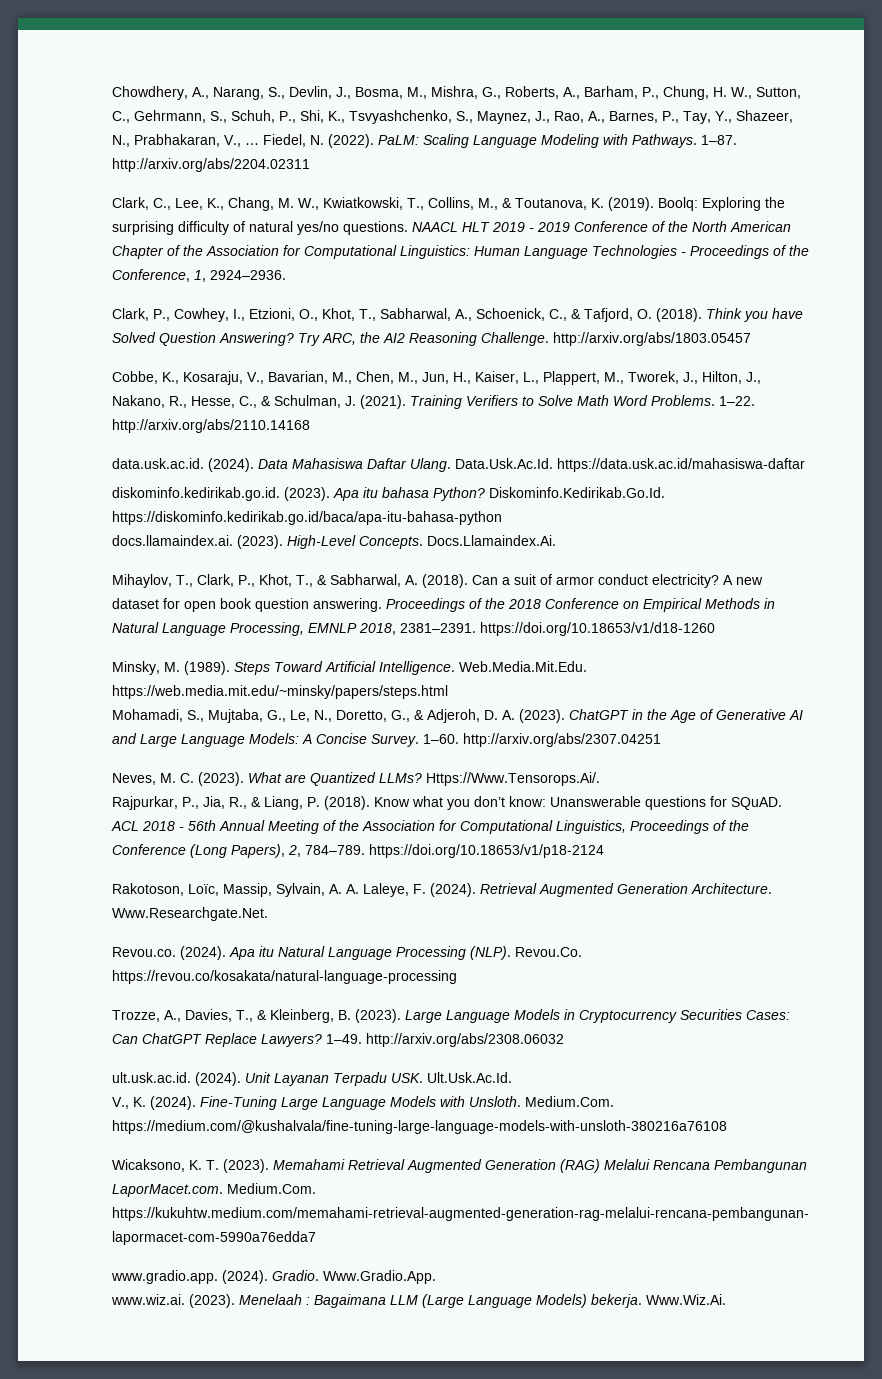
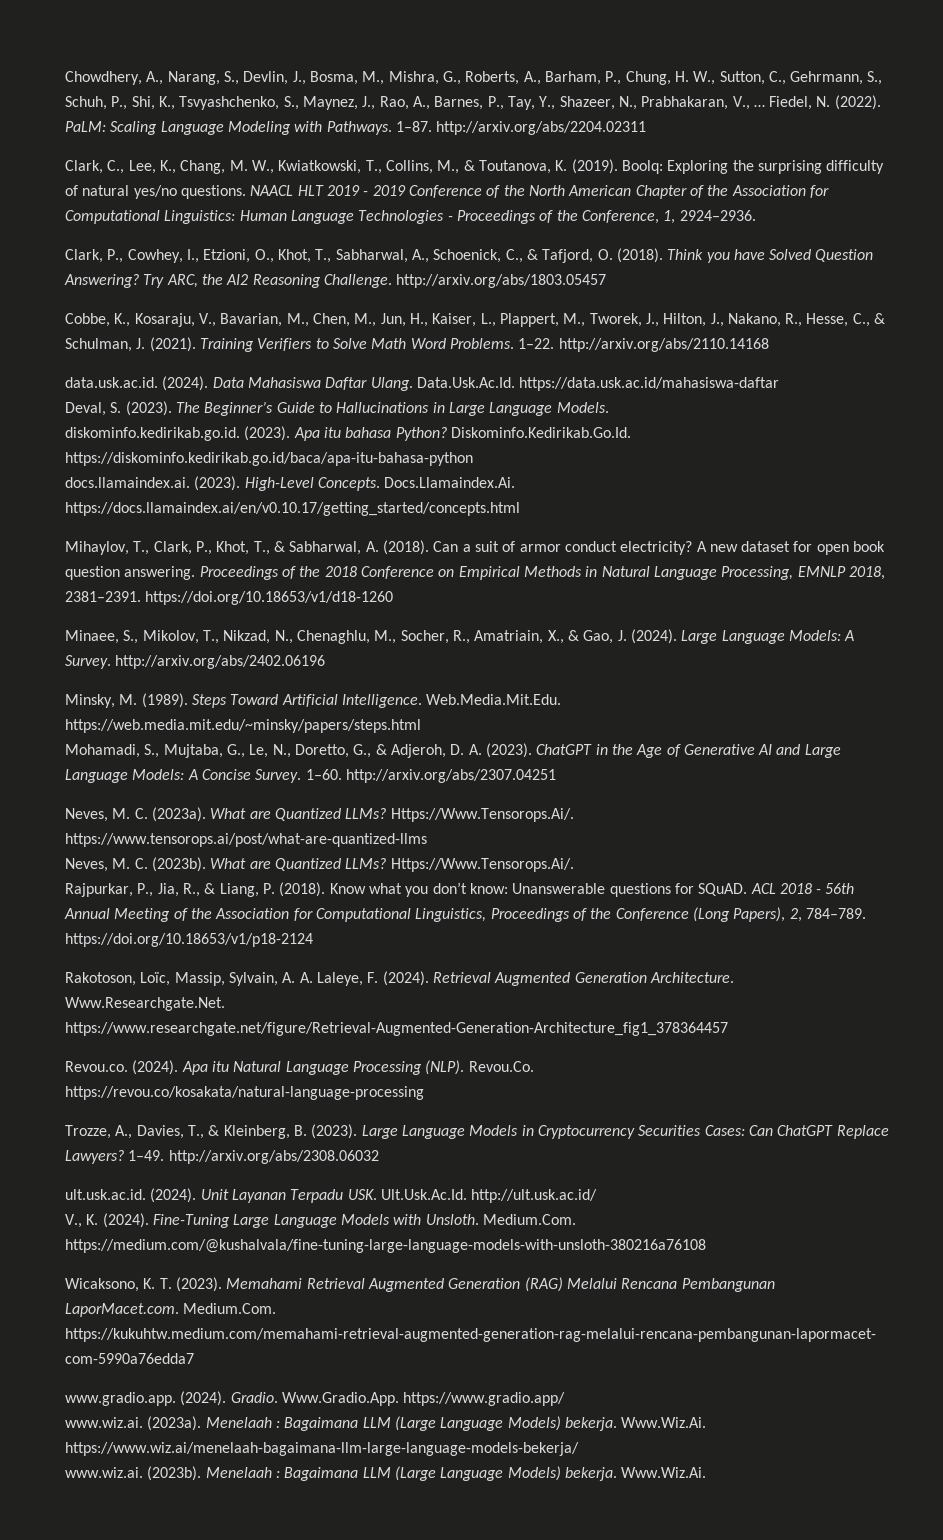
+ Deval, S. (2023). The Beginner’s Guide to Hallucinations in Large Language Models.
- Docs.Llamaindex.Ai.
+ Docs.Llamaindex.Ai. https://docs.llamaindex.ai/en/v0.10.17/getting_started/concepts.html
+ Minaee, S., Mikolov, T., Nikzad, N., Chenaghlu, M., Socher, R., Amatriain, X., & Gao, J. (2024). Large Language Models: A Survey. http://arxiv.org/abs/2402.06196
- Neves, M. C. (2023).
+ Neves, M. C. (2023a). What are Quantized LLMs? Https://Www.Tensorops.Ai/. https://www.tensorops.ai/post/what-are-quantized-llms
+ Neves, M. C. (2023b).
- Www.Researchgate.Net.
+ Www.Researchgate.Net. https://www.researchgate.net/figure/Retrieval-Augmented-Generation-Architecture_fig1_378364457
- Unit Layanan Terpadu USK. Ult.Usk.Ac.Id.
+ Unit Layanan Terpadu USK. Ult.Usk.Ac.Id. http://ult.usk.ac.id/
- Www.Gradio.App.
- www.wiz.ai. (2023). Menelaah : Bagaimana LLM (Large Language Models) bekerja. Www.Wiz.Ai.
+ Www.Gradio.App. https://www.gradio.app/
+ www.wiz.ai. (2023a). Menelaah : Bagaimana LLM (Large Language Models) bekerja. Www.Wiz.Ai. https://www.wiz.ai/menelaah-bagaimana-llm-large-language-models-bekerja/
+ www.wiz.ai. (2023b). Menelaah : Bagaimana LLM (Large Language Models) bekerja. Www.Wiz.Ai.

